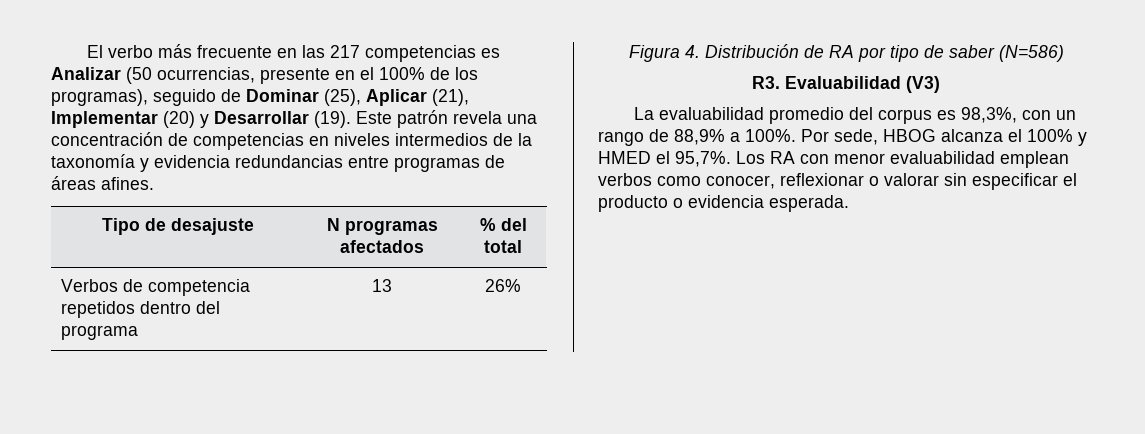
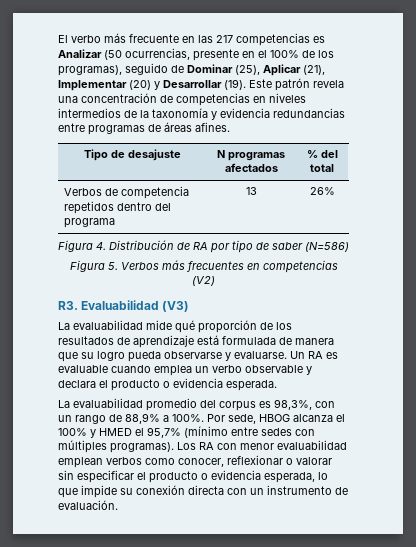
+ Figura 5. Verbos más frecuentes en competencias (V2)
  R3. Evaluabilidad (V3)
+ La evaluabilidad mide qué proporción de los resultados de aprendizaje está formulada de manera que su logro pueda observarse y evaluarse. Un RA es evaluable cuando emplea un verbo observable y declara el producto o evidencia esperada.
- Por sede, HBOG alcanza el 100% y HMED el 95,7%.
+ Por sede, HBOG alcanza el 100% y HMED el 95,7% (mínimo entre sedes con múltiples programas).
- Los RA con menor evaluabilidad emplean verbos como conocer, reflexionar o valorar sin especificar el producto o evidencia esperada.
+ Los RA con menor evaluabilidad emplean verbos como conocer, reflexionar o valorar sin especificar el producto o evidencia esperada, lo que impide su conexión directa con un instrumento de evaluación.

